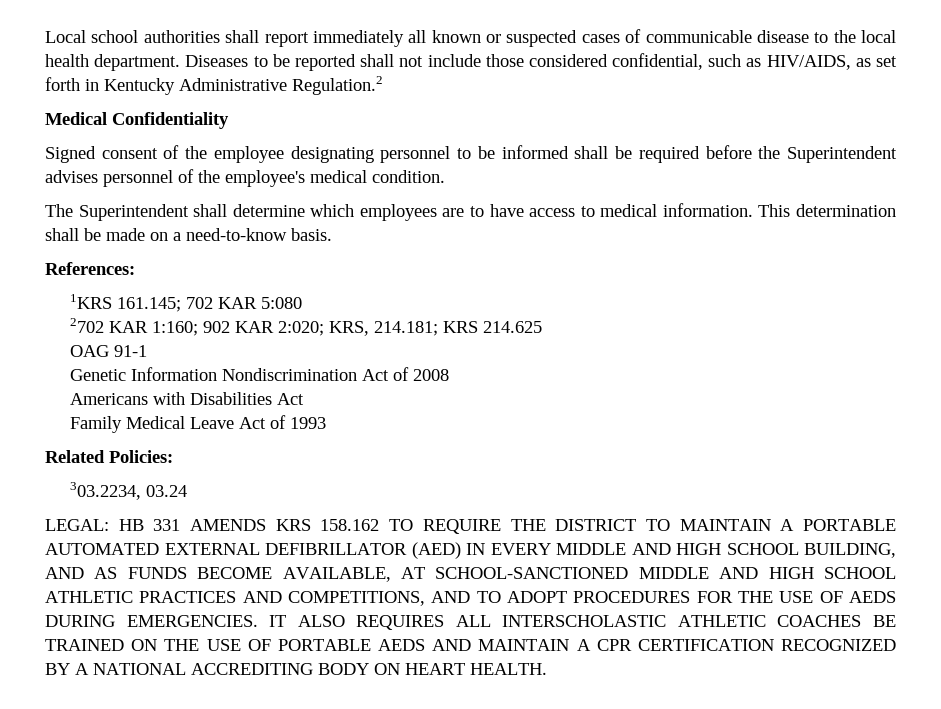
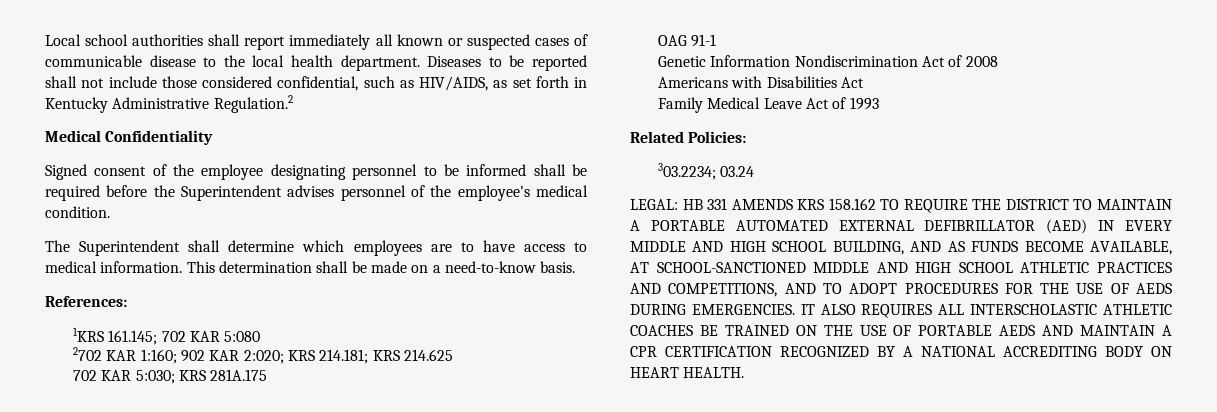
- 2702 KAR 1:160; 902 KAR 2:020; KRS, 214.181; KRS 214.625
+ 2702 KAR 1:160; 902 KAR 2:020; KRS 214.181; KRS 214.625
+ 702 KAR 5:030; KRS 281A.175
- 303.2234, 03.24
+ 303.2234; 03.24

